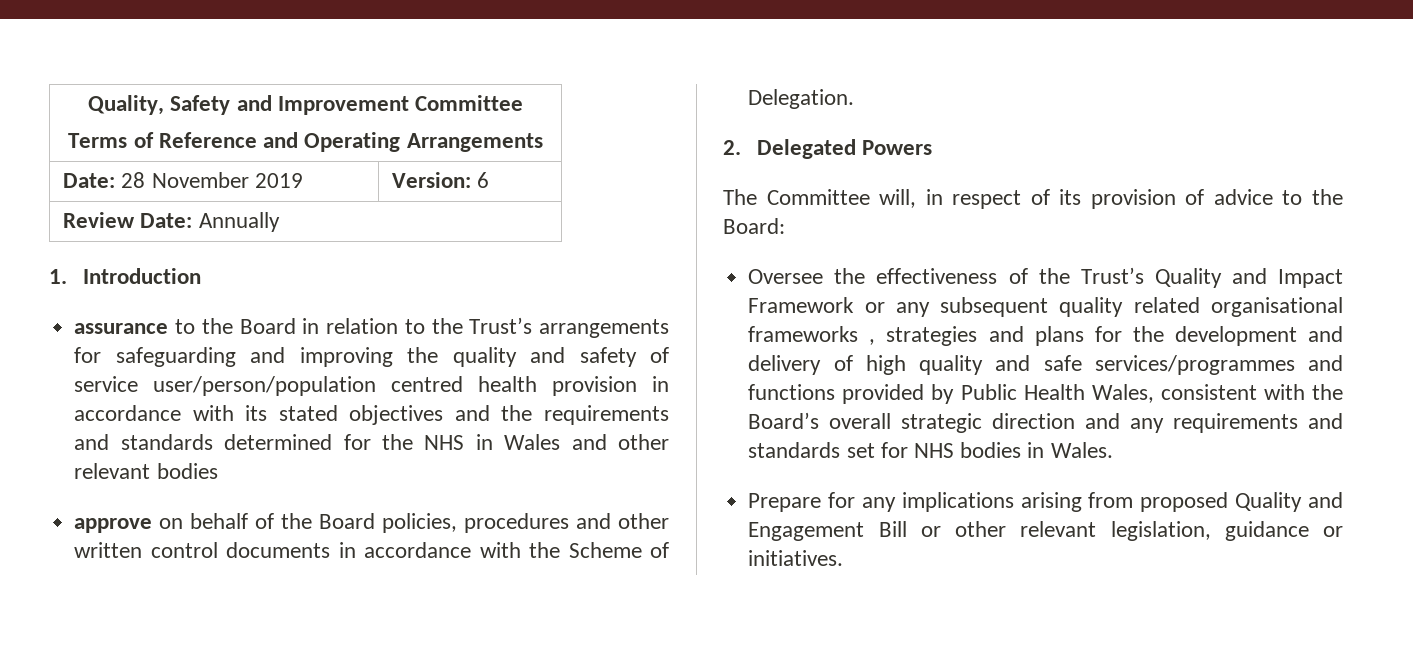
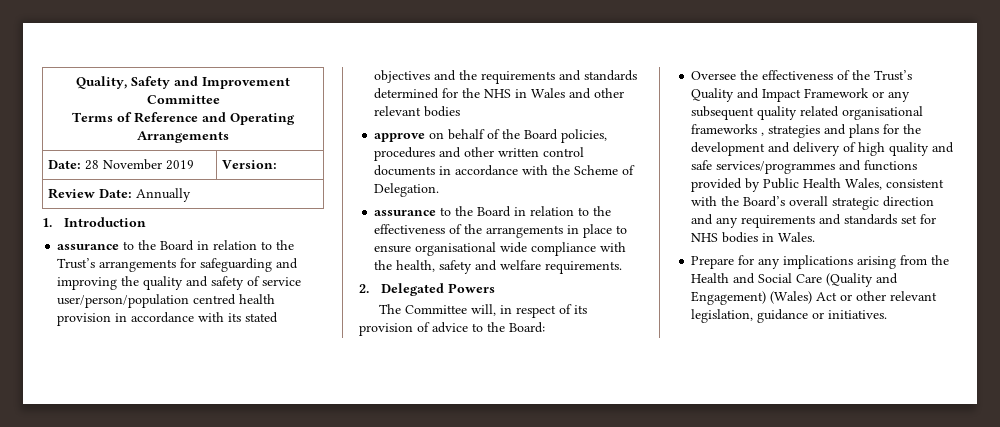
- Date: 28 November 2019 | Version: 6
+ Date: 28 November 2019 | Version:
+ assurance to the Board in relation to the effectiveness of the arrangements in place to ensure organisational wide compliance with the health, safety and welfare requirements.
- Prepare for any implications arising from proposed Quality and Engagement Bill or other relevant legislation, guidance or initiatives.
+ Prepare for any implications arising from the Health and Social Care (Quality and Engagement) (Wales) Act or other relevant legislation, guidance or initiatives.

